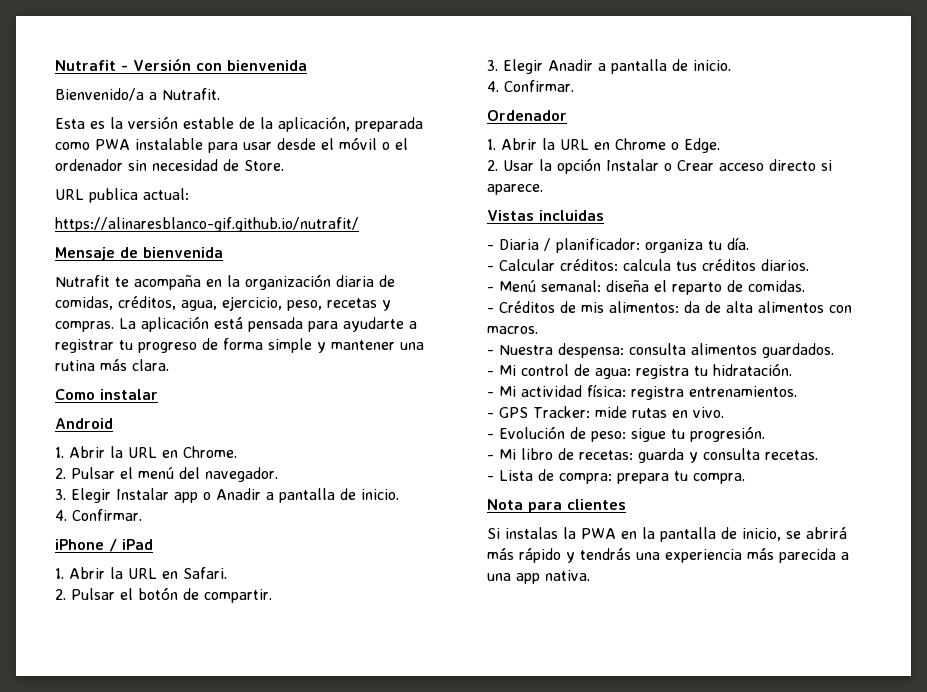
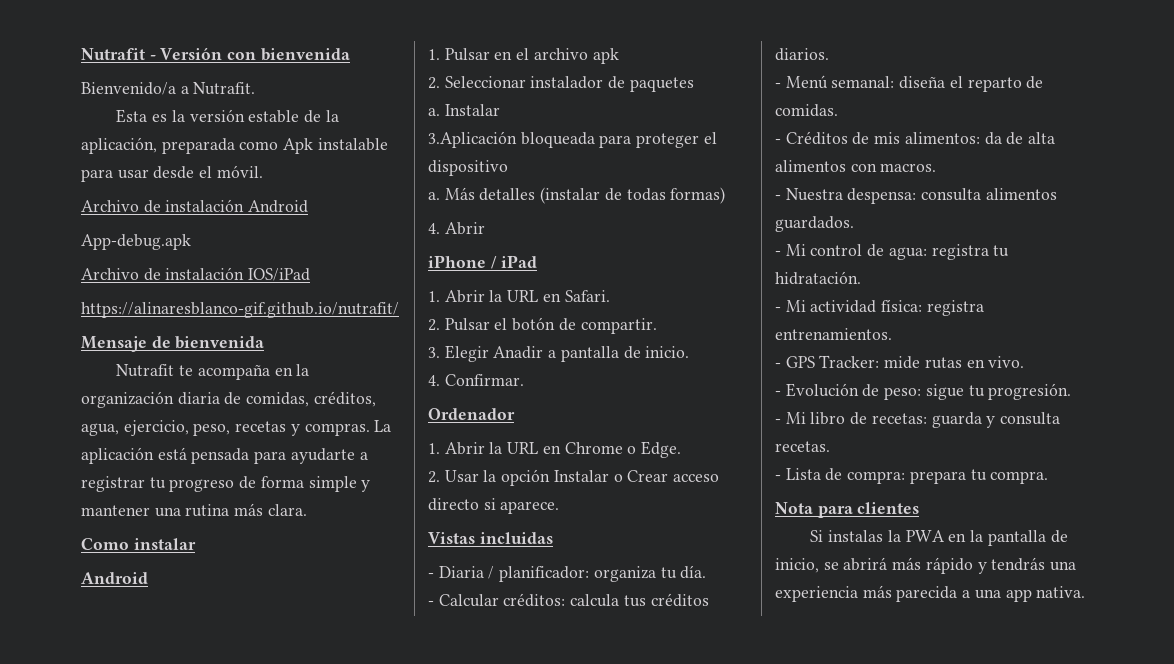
- Esta es la versión estable de la aplicación, preparada como PWA instalable para usar desde el móvil o el ordenador sin necesidad de Store.
- URL publica actual:
+ Esta es la versión estable de la aplicación, preparada como Apk instalable para usar desde el móvil.
+ Archivo de instalación Android
+ App-debug.apk
+ Archivo de instalación IOS/iPad
- 1. Abrir la URL en Chrome.
- 2. Pulsar el menú del navegador.
- 3. Elegir Instalar app o Anadir a pantalla de inicio.
- 4. Confirmar.
+ 1. Pulsar en el archivo apk
+ 2. Seleccionar instalador de paquetes
+ a. Instalar
+ 3.Aplicación bloqueada para proteger el dispositivo
+ a. Más detalles (instalar de todas formas)
+ 4. Abrir

